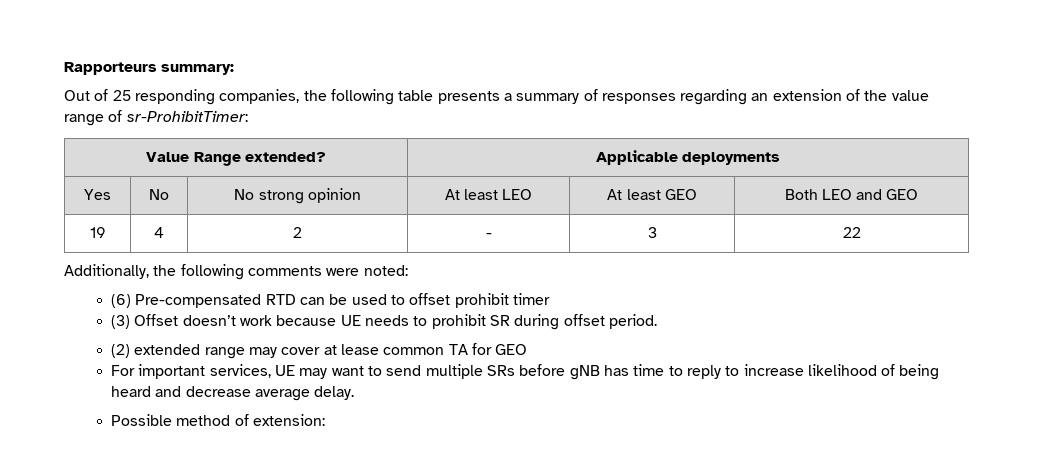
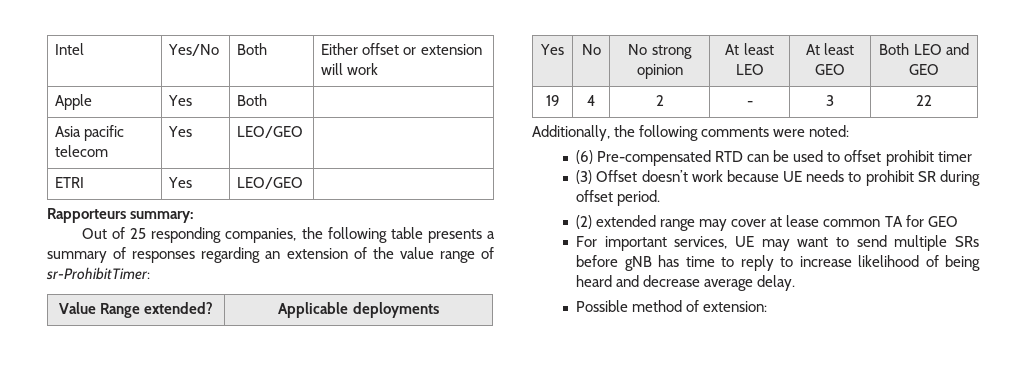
+ Intel | Yes/No | Both | Either offset or extension will work
+ Apple | Yes | Both |
+ Asia pacific telecom | Yes | LEO/GEO |
+ ETRI | Yes | LEO/GEO |

